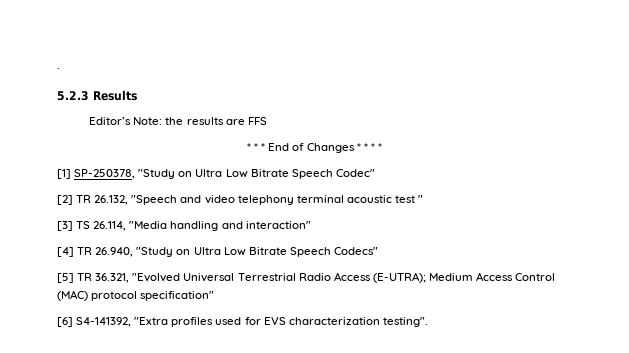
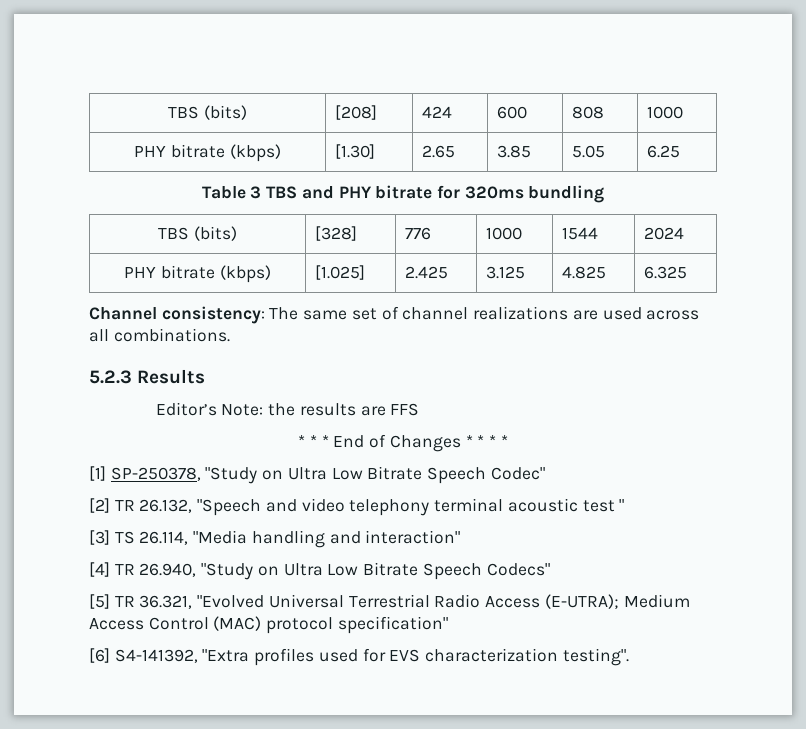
- .
+ TBS (bits) | [208] | 424 | 600 | 808 | 1000
+ PHY bitrate (kbps) | [1.30] | 2.65 | 3.85 | 5.05 | 6.25
+ Table 3 TBS and PHY bitrate for 320ms bundling
+ TBS (bits) | [328] | 776 | 1000 | 1544 | 2024
+ PHY bitrate (kbps) | [1.025] | 2.425 | 3.125 | 4.825 | 6.325
+ Channel consistency: The same set of channel realizations are used across all combinations.

